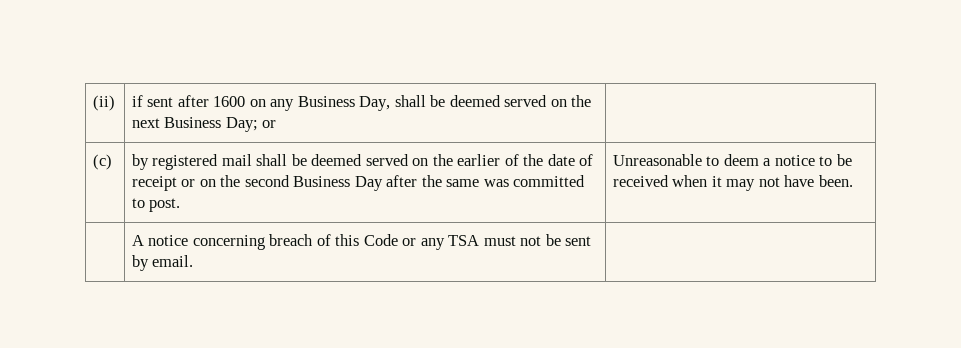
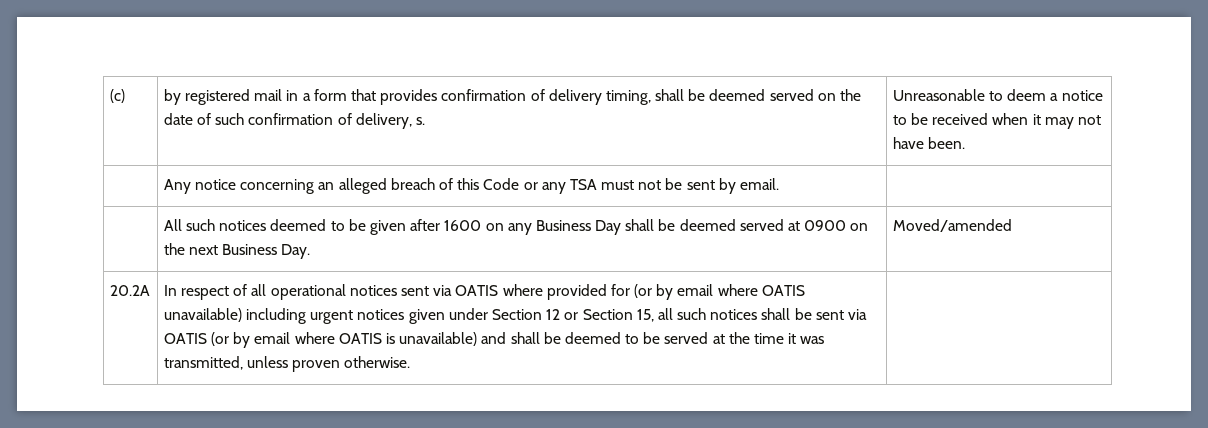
- (ii) | if sent after 1600 on any Business Day, shall be deemed served on the next Business Day; or |
- (c) | by registered mail shall be deemed served on the earlier of the date of receipt or on the second Business Day after the same was committed to post. | Unreasonable to deem a notice to be received when it may not have been.
+ (c) | by registered mail in a form that provides confirmation of delivery timing, shall be deemed served on the date of such confirmation of delivery, s. | Unreasonable to deem a notice to be received when it may not have been.
- | A notice concerning breach of this Code or any TSA must not be sent by email. |
+ | Any notice concerning an alleged breach of this Code or any TSA must not be sent by email. |
+ | All such notices deemed to be given after 1600 on any Business Day shall be deemed served at 0900 on the next Business Day. | Moved/amended
+ 20.2A | In respect of all operational notices sent via OATIS where provided for (or by email where OATIS unavailable) including urgent notices given under Section 12 or Section 15, all such notices shall be sent via OATIS (or by email where OATIS is unavailable) and shall be deemed to be served at the time it was transmitted, unless proven otherwise.

